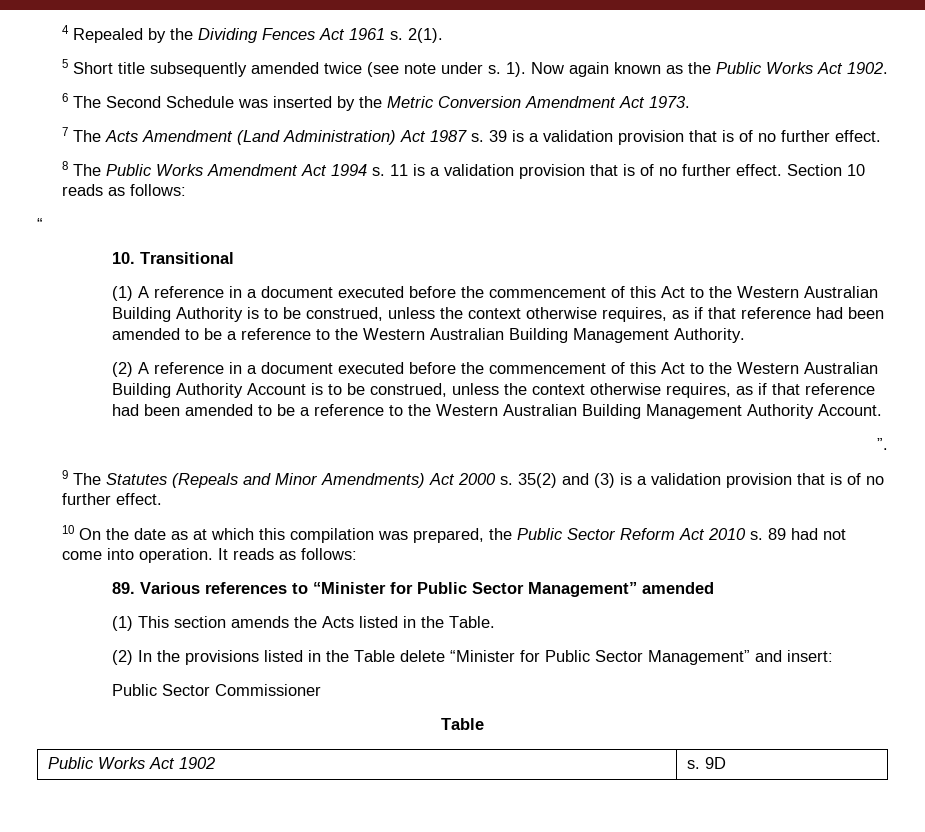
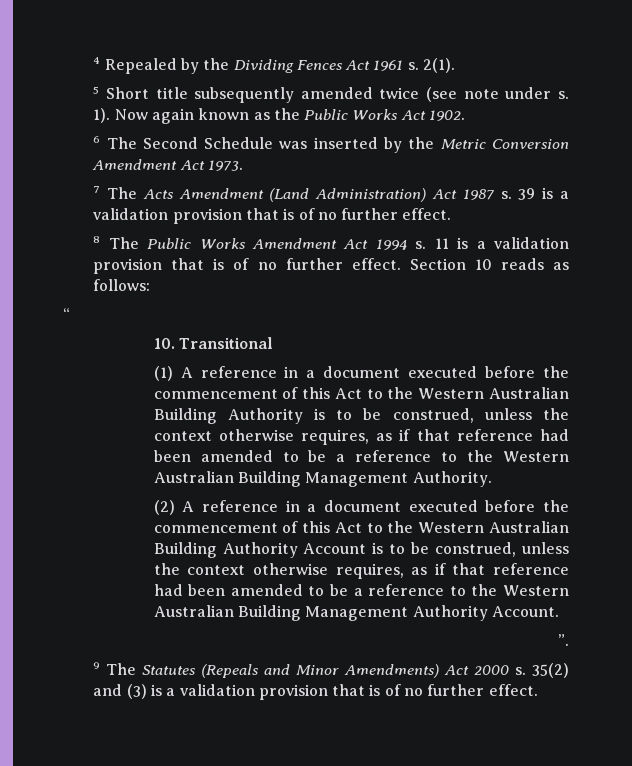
- 10 On the date as at which this compilation was prepared, the Public Sector Reform Act 2010 s. 89 had not come into operation. It reads as follows:
- 89. Various references to “Minister for Public Sector Management” amended
- (1) This section amends the Acts listed in the Table.
- (2) In the provisions listed in the Table delete “Minister for Public Sector Management” and insert:
- Public Sector Commissioner
- Table
- Public Works Act 1902 | s. 9D

